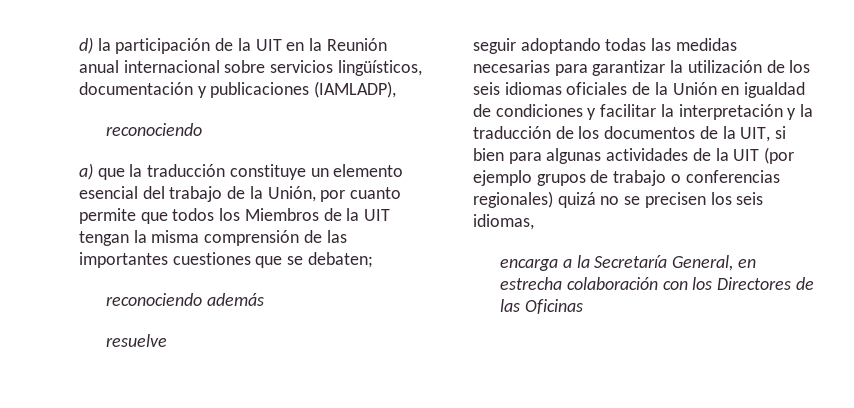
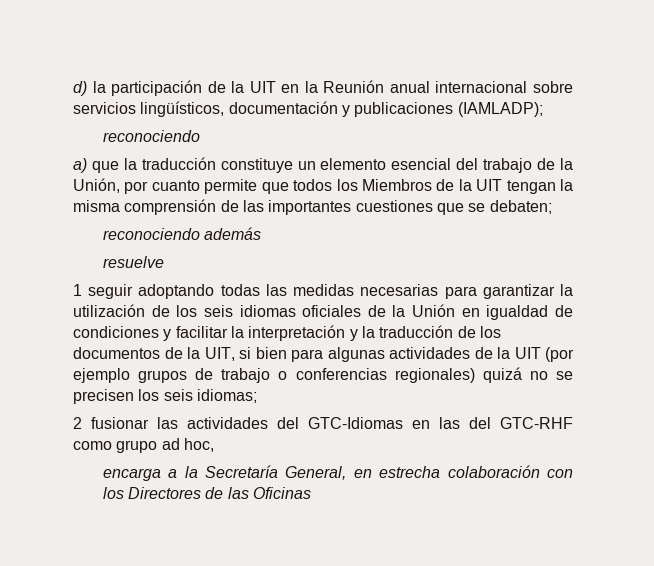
- d) la participación de la UIT en la Reunión anual internacional sobre servicios lingüísticos, documentación y publicaciones (IAMLADP),
+ d) la participación de la UIT en la Reunión anual internacional sobre servicios lingüísticos, documentación y publicaciones (IAMLADP);
- seguir adoptando todas las medidas necesarias para garantizar la utilización de los seis idiomas oficiales de la Unión en igualdad de condiciones y facilitar la interpretación y la traducción de los documentos de la UIT, si bien para algunas actividades de la UIT (por ejemplo grupos de trabajo o conferencias regionales) quizá no se precisen los seis idiomas,
+ 1 seguir adoptando todas las medidas necesarias para garantizar la utilización de los seis idiomas oficiales de la Unión en igualdad de condiciones y facilitar la interpretación y la traducción de los documentos de la UIT, si bien para algunas actividades de la UIT (por ejemplo grupos de trabajo o conferencias regionales) quizá no se precisen los seis idiomas;
+ 2 fusionar las actividades del GTC-Idiomas en las del GTC-RHF como grupo ad hoc,

